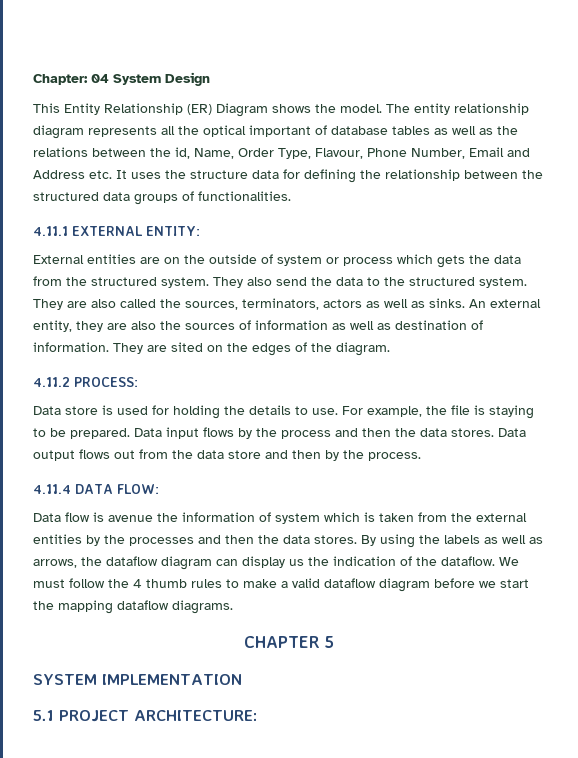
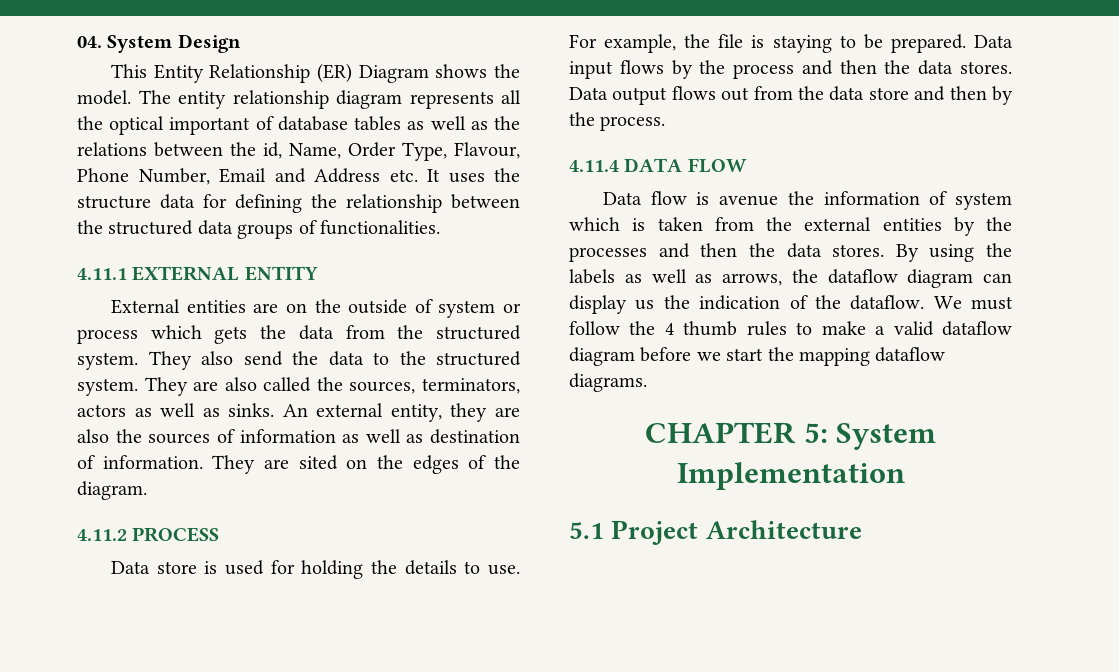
- Chapter: 04 System Design
+ 04. System Design
- 4.11.1 EXTERNAL ENTITY:
+ 4.11.1 EXTERNAL ENTITY
- 4.11.2 PROCESS:
+ 4.11.2 PROCESS
- 4.11.4 DATA FLOW:
+ 4.11.4 DATA FLOW
- CHAPTER 5
- SYSTEM IMPLEMENTATION
+ CHAPTER 5: System Implementation
- 5.1 PROJECT ARCHITECTURE:
+ 5.1 Project Architecture

